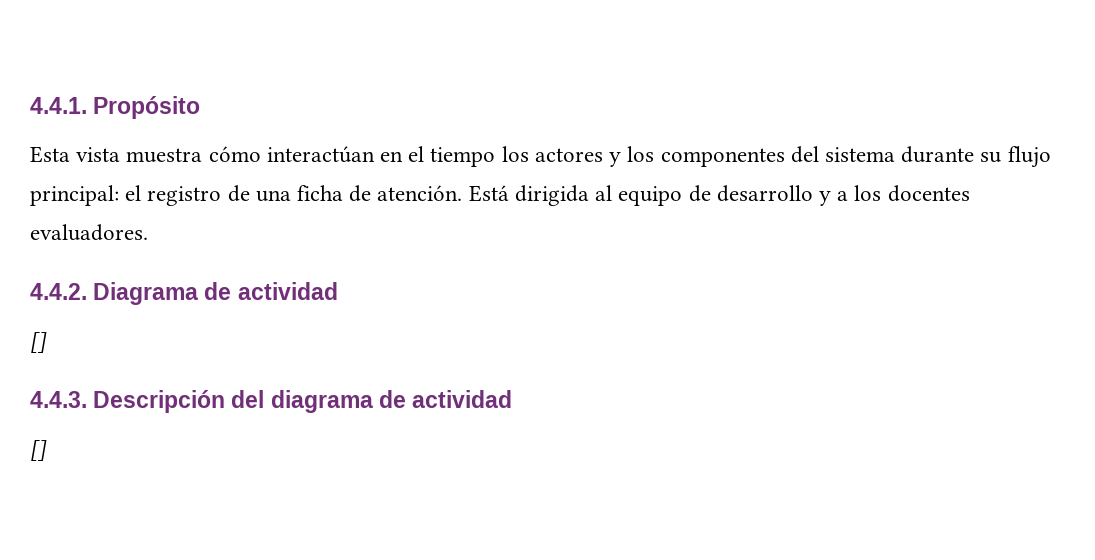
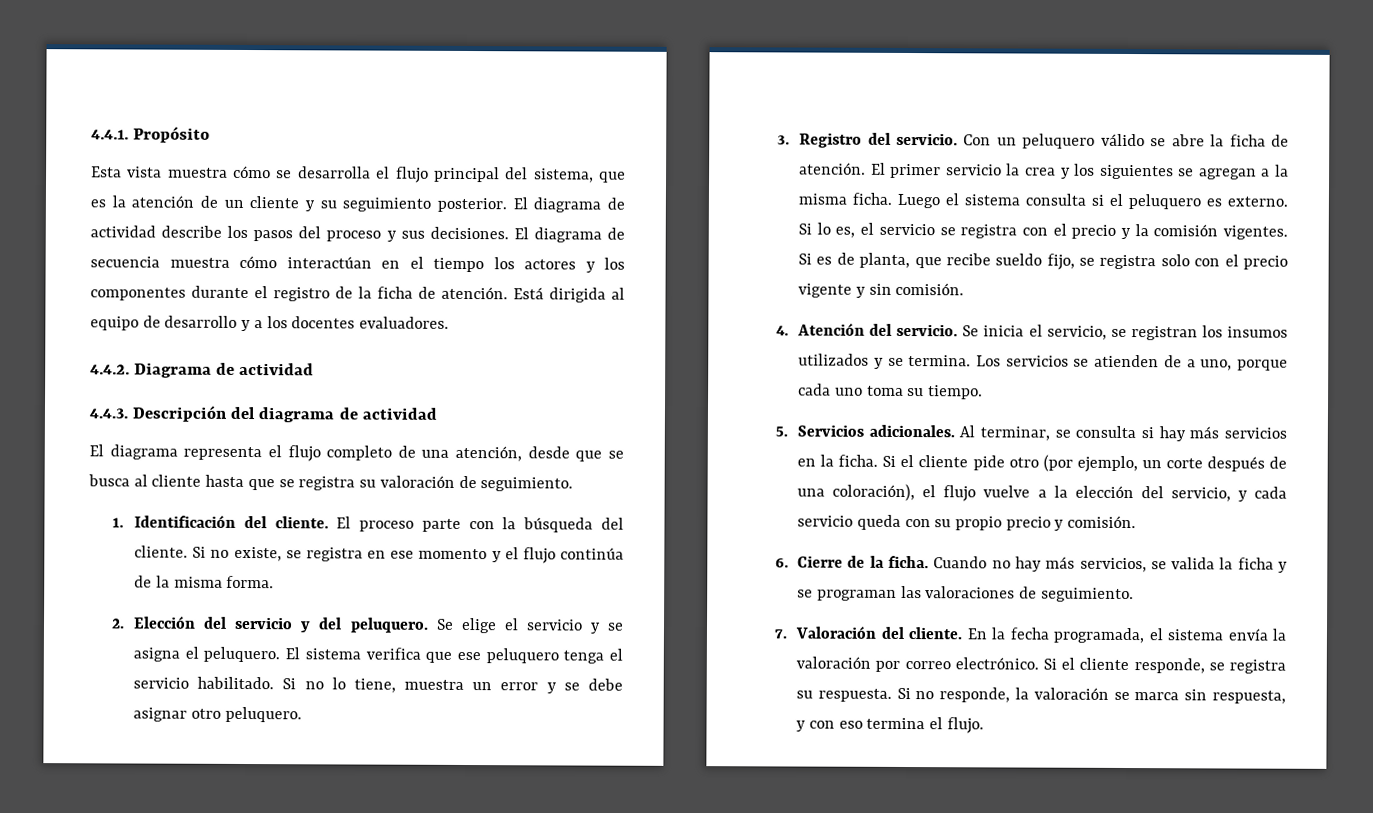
- Esta vista muestra cómo interactúan en el tiempo los actores y los componentes del sistema durante su flujo principal: el registro de una ficha de atención.
+ Esta vista muestra cómo se desarrolla el flujo principal del sistema, que es la atención de un cliente y su seguimiento posterior. El diagrama de actividad describe los pasos del proceso y sus decisiones. El diagrama de secuencia muestra cómo interactúan en el tiempo los actores y los componentes durante el registro de la ficha de atención.
  4.4.2. Diagrama de actividad
- []
  4.4.3. Descripción del diagrama de actividad
- []
+ El diagrama representa el flujo completo de una atención, desde que se busca al cliente hasta que se registra su valoración de seguimiento.
+ 1. Identificación del cliente. El proceso parte con la búsqueda del cliente. Si no existe, se registra en ese momento y el flujo continúa de la misma forma.
+ 2. Elección del servicio y del peluquero. Se elige el servicio y se asigna el peluquero. El sistema verifica que ese peluquero tenga el servicio habilitado. Si no lo tiene, muestra un error y se debe asignar otro peluquero.
+ 3. Registro del servicio. Con un peluquero válido se abre la ficha de atención. El primer servicio la crea y los siguientes se agregan a la misma ficha. Luego el sistema consulta si el peluquero es externo. Si lo es, el servicio se registra con el precio y la comisión vigentes. Si es de planta, que recibe sueldo fijo, se registra solo con el precio vigente y sin comisión.
+ 4. Atención del servicio. Se inicia el servicio, se registran los insumos utilizados y se termina. Los servicios se atienden de a uno, porque cada uno toma su tiempo.
+ 5. Servicios adicionales. Al terminar, se consulta si hay más servicios en la ficha. Si el cliente pide otro (por ejemplo, un corte después de una coloración), el flujo vuelve a la elección del servicio, y cada servicio queda con su propio precio y comisión.
+ 6. Cierre de la ficha. Cuando no hay más servicios, se valida la ficha y se programan las valoraciones de seguimiento.
+ 7. Valoración del cliente. En la fecha programada, el sistema envía la valoración por correo electrónico. Si el cliente responde, se registra su respuesta. Si no responde, la valoración se marca sin respuesta, y con eso termina el flujo.

